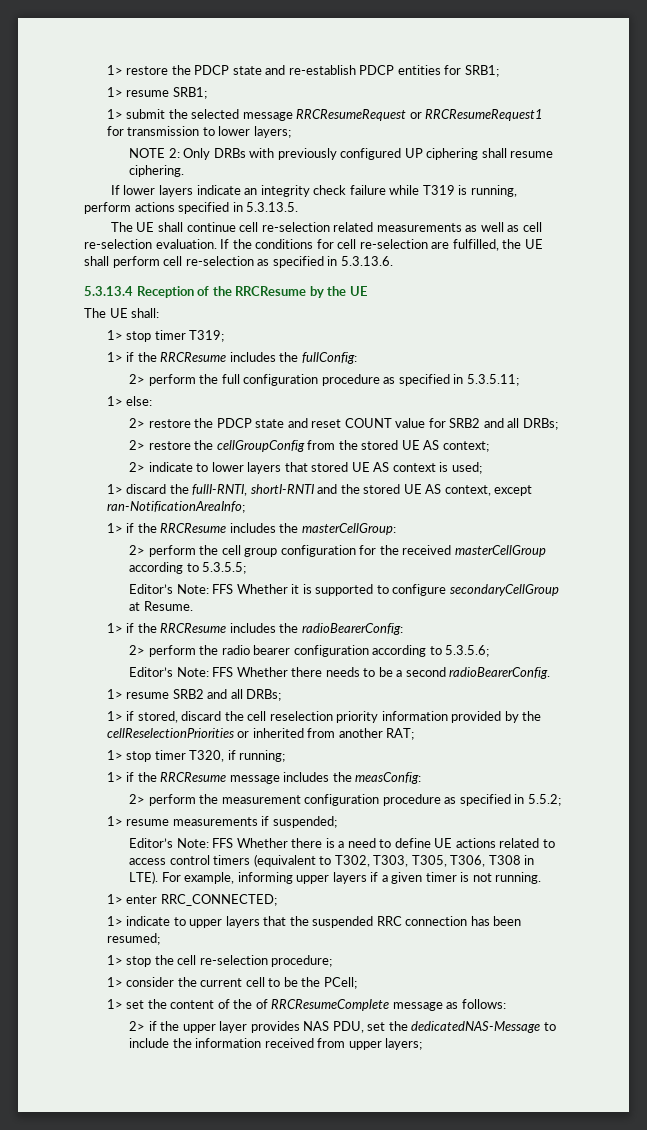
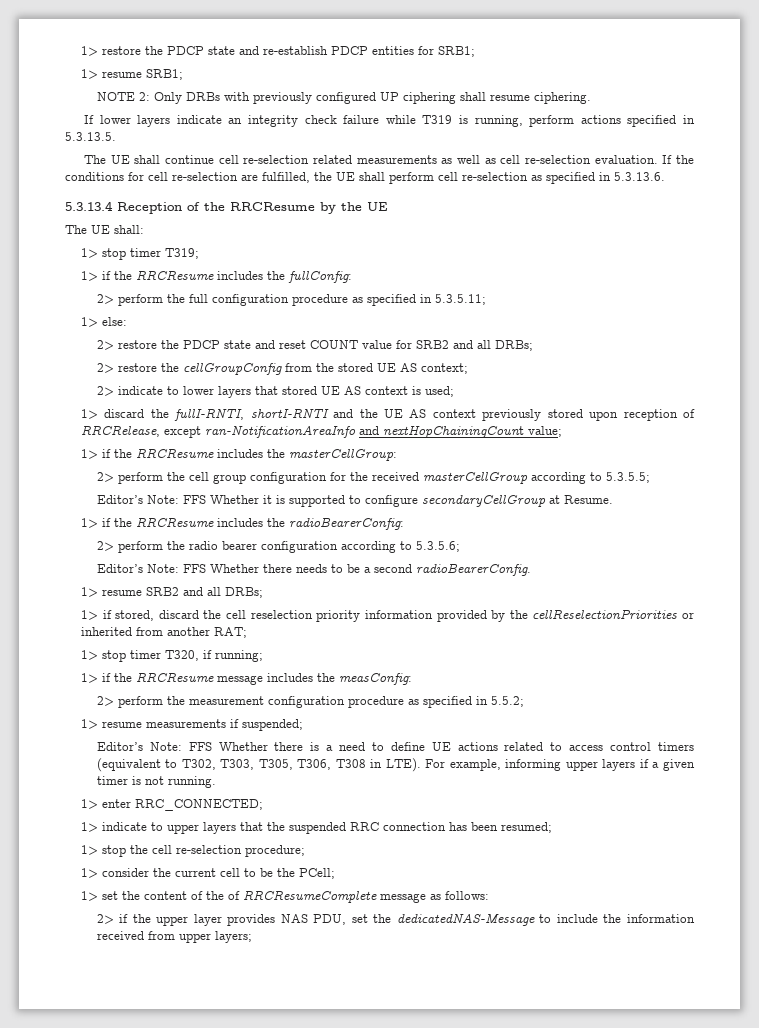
- 1> submit the selected message RRCResumeRequest or RRCResumeRequest1 for transmission to lower layers;
- 1> discard the fullI-RNTI, shortI-RNTI and the stored UE AS context, except ran-NotificationAreaInfo;
+ 1> discard the fullI-RNTI, shortI-RNTI and the UE AS context previously stored upon reception of RRCRelease, except ran-NotificationAreaInfo and nextHopChainingCount value;

